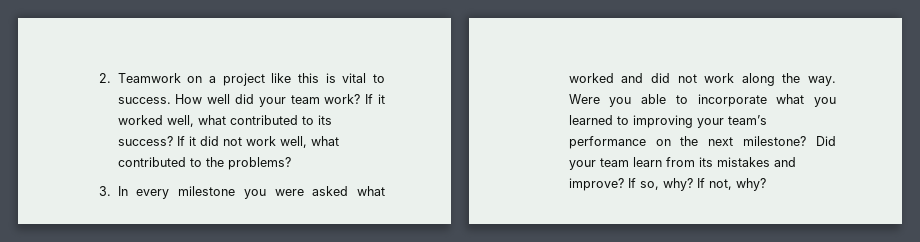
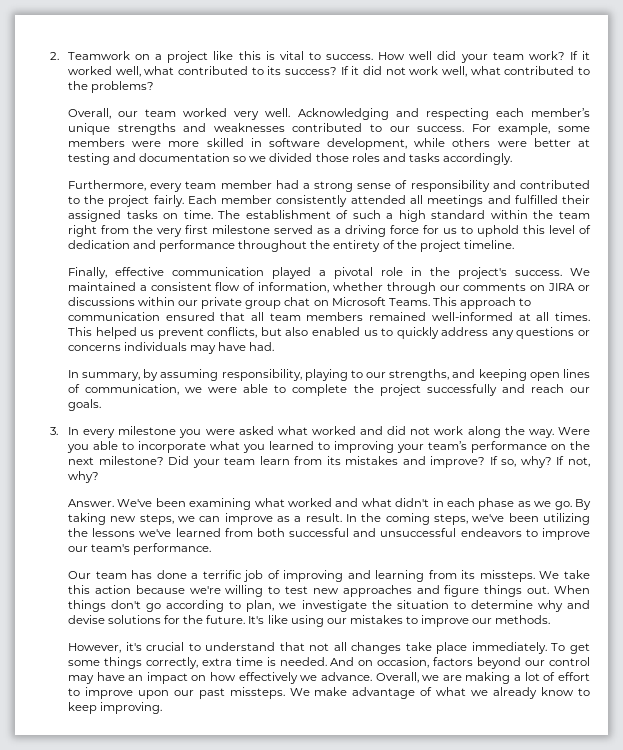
+ Overall, our team worked very well. Acknowledging and respecting each member’s unique strengths and weaknesses contributed to our success. For example, some members were more skilled in software development, while others were better at testing and documentation so we divided those roles and tasks accordingly.
+ Furthermore, every team member had a strong sense of responsibility and contributed to the project fairly. Each member consistently attended all meetings and fulfilled their assigned tasks on time. The establishment of such a high standard within the team right from the very first milestone served as a driving force for us to uphold this level of dedication and performance throughout the entirety of the project timeline.
+ Finally, effective communication played a pivotal role in the project's success. We maintained a consistent flow of information, whether through our comments on JIRA or discussions within our private group chat on Microsoft Teams. This approach to communication ensured that all team members remained well-informed at all times. This helped us prevent conflicts, but also enabled us to quickly address any questions or concerns individuals may have had.
+ In summary, by assuming responsibility, playing to our strengths, and keeping open lines of communication, we were able to complete the project successfully and reach our goals.
+ Answer. We've been examining what worked and what didn't in each phase as we go. By taking new steps, we can improve as a result. In the coming steps, we've been utilizing the lessons we've learned from both successful and unsuccessful endeavors to improve our team's performance.
+ Our team has done a terrific job of improving and learning from its missteps. We take this action because we're willing to test new approaches and figure things out. When things don't go according to plan, we investigate the situation to determine why and devise solutions for the future. It's like using our mistakes to improve our methods.
+ However, it's crucial to understand that not all changes take place immediately. To get some things correctly, extra time is needed. And on occasion, factors beyond our control may have an impact on how effectively we advance. Overall, we are making a lot of effort to improve upon our past missteps. We make advantage of what we already know to keep improving.

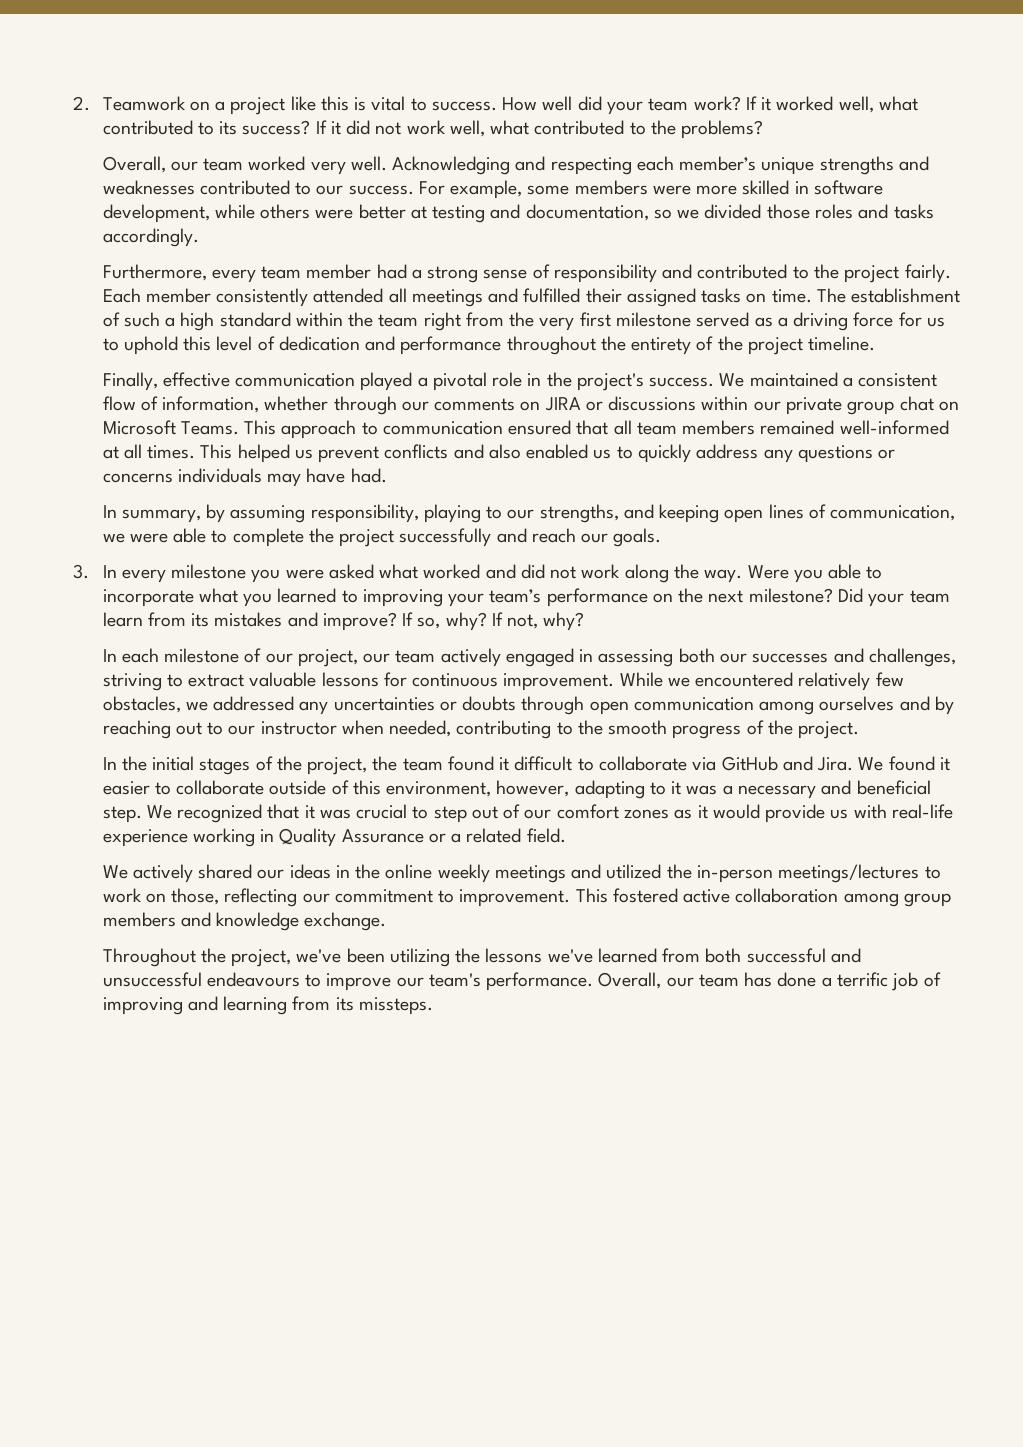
- For example, some members were more skilled in software development, while others were better at testing and documentation so we divided those roles and tasks accordingly.
+ For example, some members were more skilled in software development, while others were better at testing and documentation, so we divided those roles and tasks accordingly.
- This helped us prevent conflicts, but also enabled us to quickly address any questions or concerns individuals may have had.
+ This helped us prevent conflicts and also enabled us to quickly address any questions or concerns individuals may have had.
- Answer. We've been examining what worked and what didn't in each phase as we go. By taking new steps, we can improve as a result. In the coming steps, we've been utilizing the lessons we've learned from both successful and unsuccessful endeavors to improve our team's performance.
- Our team has done a terrific job of improving and learning from its missteps. We take this action because we're willing to test new approaches and figure things out. When things don't go according to plan, we investigate the situation to determine why and devise solutions for the future. It's like using our mistakes to improve our methods.
- However, it's crucial to understand that not all changes take place immediately. To get some things correctly, extra time is needed. And on occasion, factors beyond our control may have an impact on how effectively we advance. Overall, we are making a lot of effort to improve upon our past missteps. We make advantage of what we already know to keep improving.
+ In each milestone of our project, our team actively engaged in assessing both our successes and challenges, striving to extract valuable lessons for continuous improvement. While we encountered relatively few obstacles, we addressed any uncertainties or doubts through open communication among ourselves and by reaching out to our instructor when needed, contributing to the smooth progress of the project.
+ In the initial stages of the project, the team found it difficult to collaborate via GitHub and Jira. We found it easier to collaborate outside of this environment, however, adapting to it was a necessary and beneficial step. We recognized that it was crucial to step out of our comfort zones as it would provide us with real-life experience working in Quality Assurance or a related field.
+ We actively shared our ideas in the online weekly meetings and utilized the in-person meetings/lectures to work on those, reflecting our commitment to improvement. This fostered active collaboration among group members and knowledge exchange.
+ Throughout the project, we've been utilizing the lessons we've learned from both successful and unsuccessful endeavours to improve our team's performance. Overall, our team has done a terrific job of improving and learning from its missteps.

